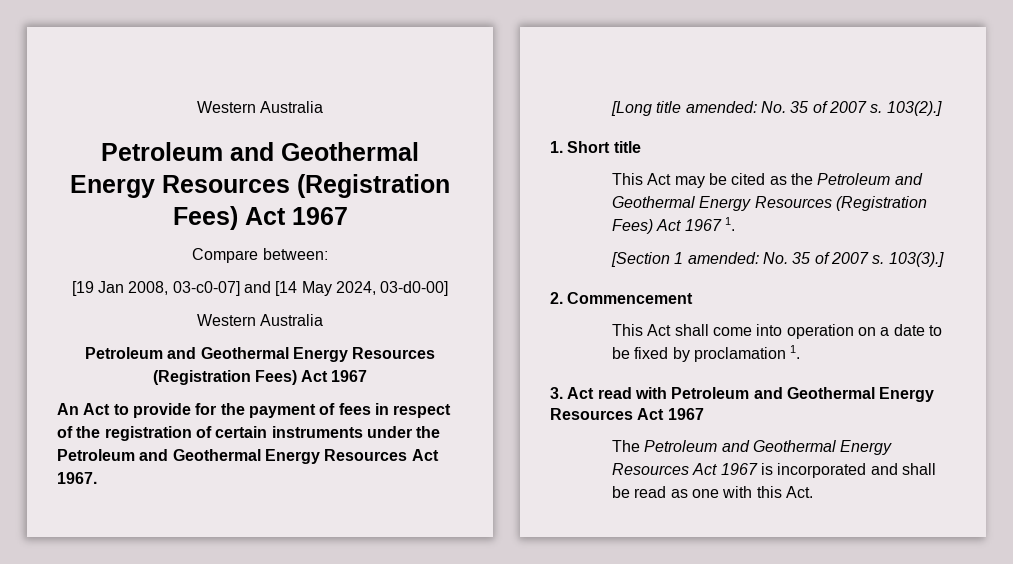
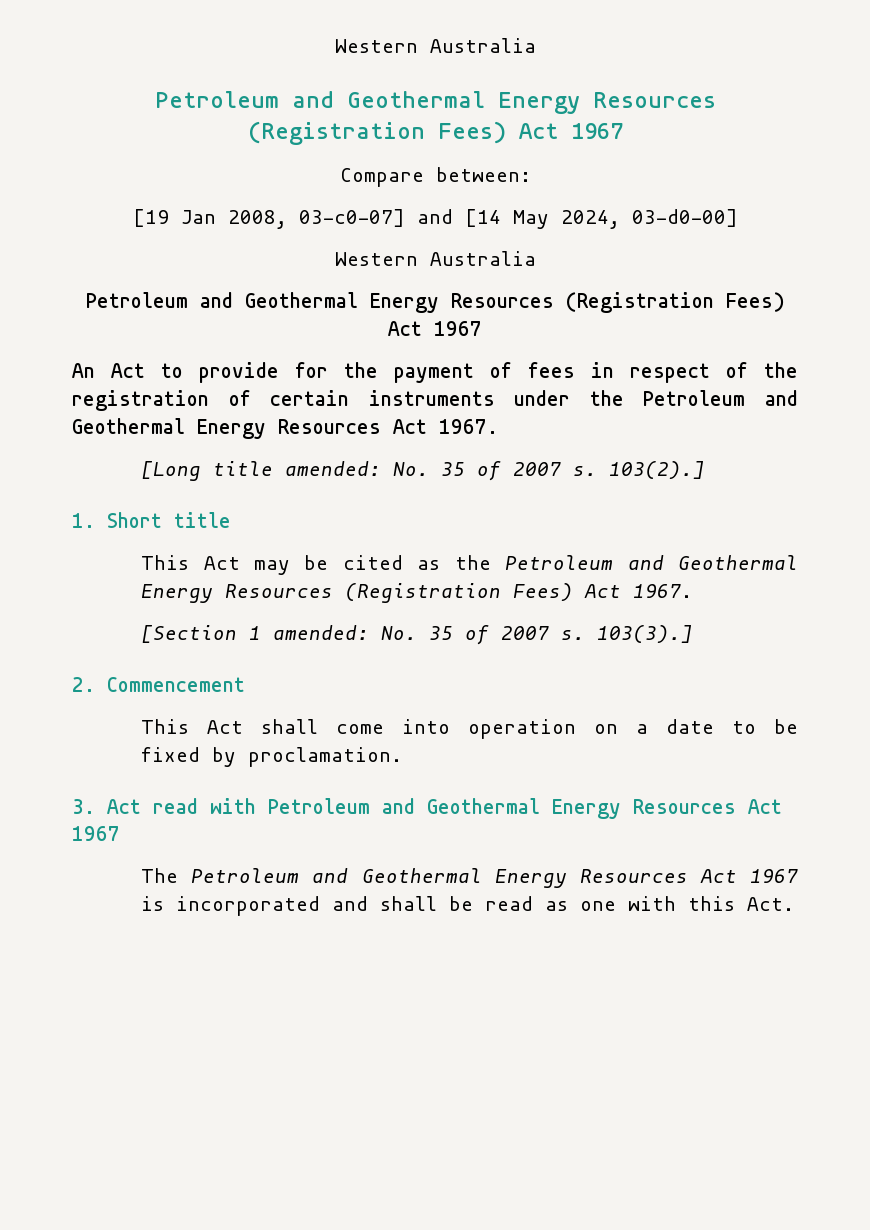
- This Act may be cited as the Petroleum and Geothermal Energy Resources (Registration Fees) Act 1967 1.
+ This Act may be cited as the Petroleum and Geothermal Energy Resources (Registration Fees) Act 1967.
- This Act shall come into operation on a date to be fixed by proclamation 1.
+ This Act shall come into operation on a date to be fixed by proclamation.

